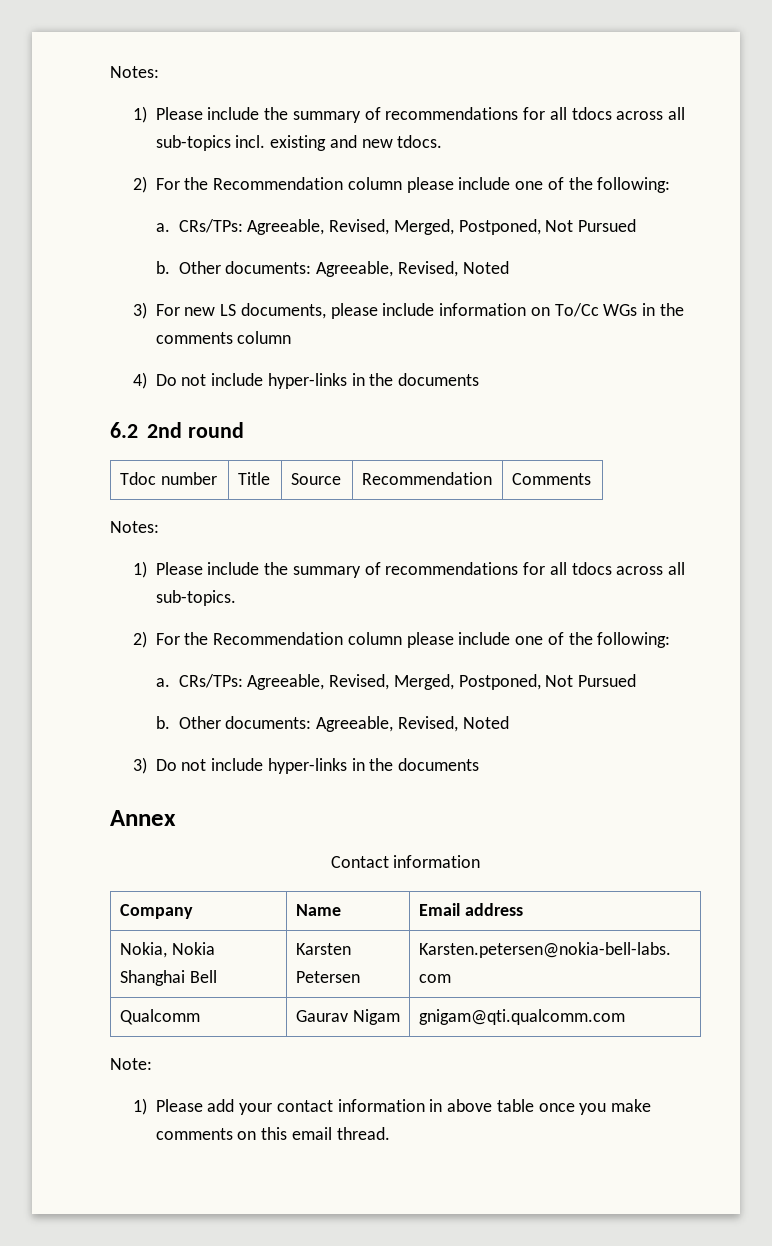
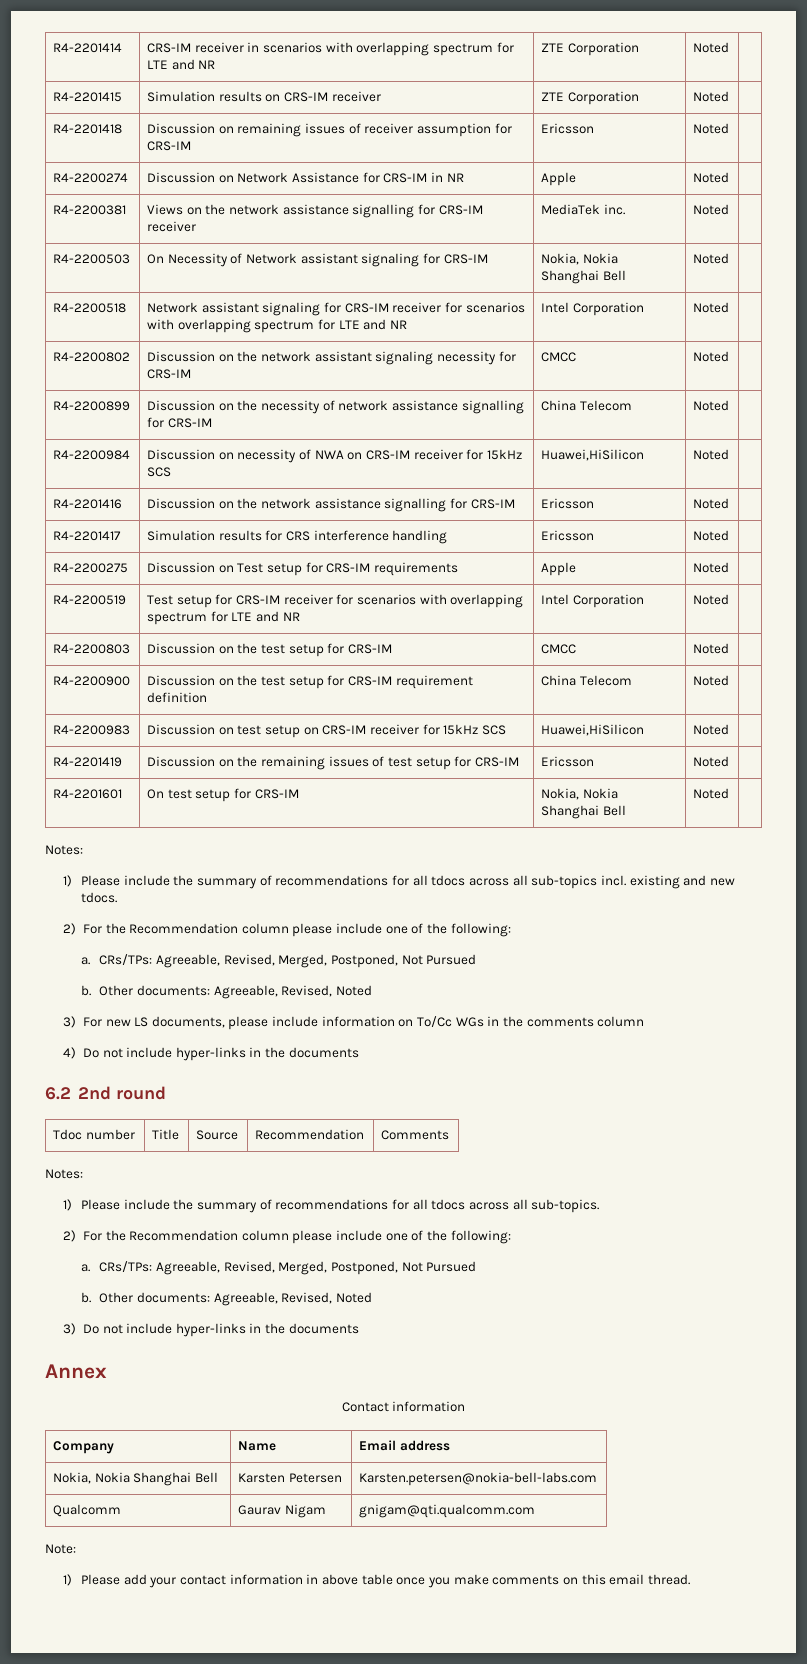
+ R4-2201414 | CRS-IM receiver in scenarios with overlapping spectrum for LTE and NR | ZTE Corporation | Noted |
+ R4-2201415 | Simulation results on CRS-IM receiver | ZTE Corporation | Noted |
+ R4-2201418 | Discussion on remaining issues of receiver assumption for CRS-IM | Ericsson | Noted |
+ R4-2200274 | Discussion on Network Assistance for CRS-IM in NR | Apple | Noted |
+ R4-2200381 | Views on the network assistance signalling for CRS-IM receiver | MediaTek inc. | Noted |
+ R4-2200503 | On Necessity of Network assistant signaling for CRS-IM | Nokia, Nokia Shanghai Bell | Noted |
+ R4-2200518 | Network assistant signaling for CRS-IM receiver for scenarios with overlapping spectrum for LTE and NR | Intel Corporation | Noted |
+ R4-2200802 | Discussion on the network assistant signaling necessity for CRS-IM | CMCC | Noted |
+ R4-2200899 | Discussion on the necessity of network assistance signalling for CRS-IM | China Telecom | Noted |
+ R4-2200984 | Discussion on necessity of NWA on CRS-IM receiver for 15kHz SCS | Huawei,HiSilicon | Noted |
+ R4-2201416 | Discussion on the network assistance signalling for CRS-IM | Ericsson | Noted |
+ R4-2201417 | Simulation results for CRS interference handling | Ericsson | Noted |
+ R4-2200275 | Discussion on Test setup for CRS-IM requirements | Apple | Noted |
+ R4-2200519 | Test setup for CRS-IM receiver for scenarios with overlapping spectrum for LTE and NR | Intel Corporation | Noted |
+ R4-2200803 | Discussion on the test setup for CRS-IM | CMCC | Noted |
+ R4-2200900 | Discussion on the test setup for CRS-IM requirement definition | China Telecom | Noted |
+ R4-2200983 | Discussion on test setup on CRS-IM receiver for 15kHz SCS | Huawei,HiSilicon | Noted |
+ R4-2201419 | Discussion on the remaining issues of test setup for CRS-IM | Ericsson | Noted |
+ R4-2201601 | On test setup for CRS-IM | Nokia, Nokia Shanghai Bell | Noted |

